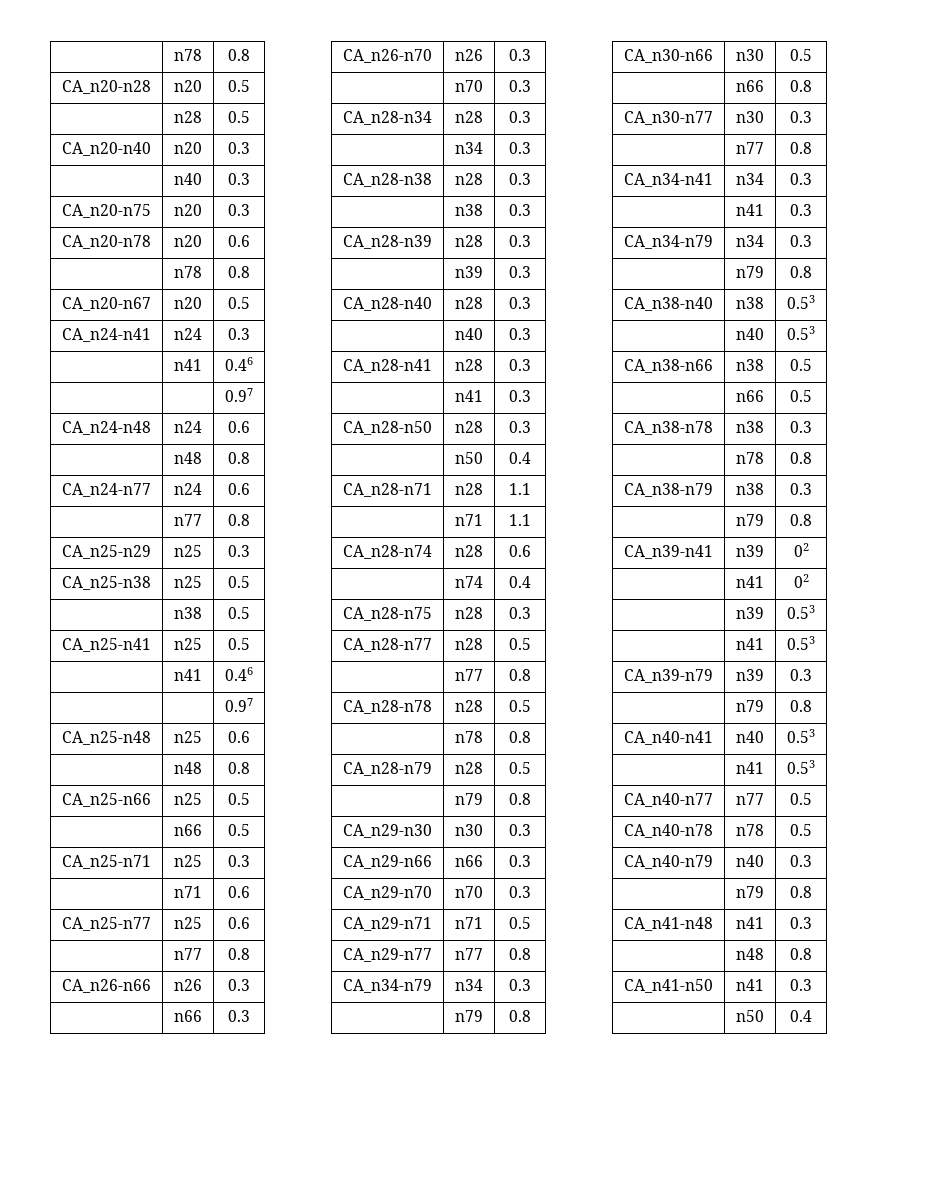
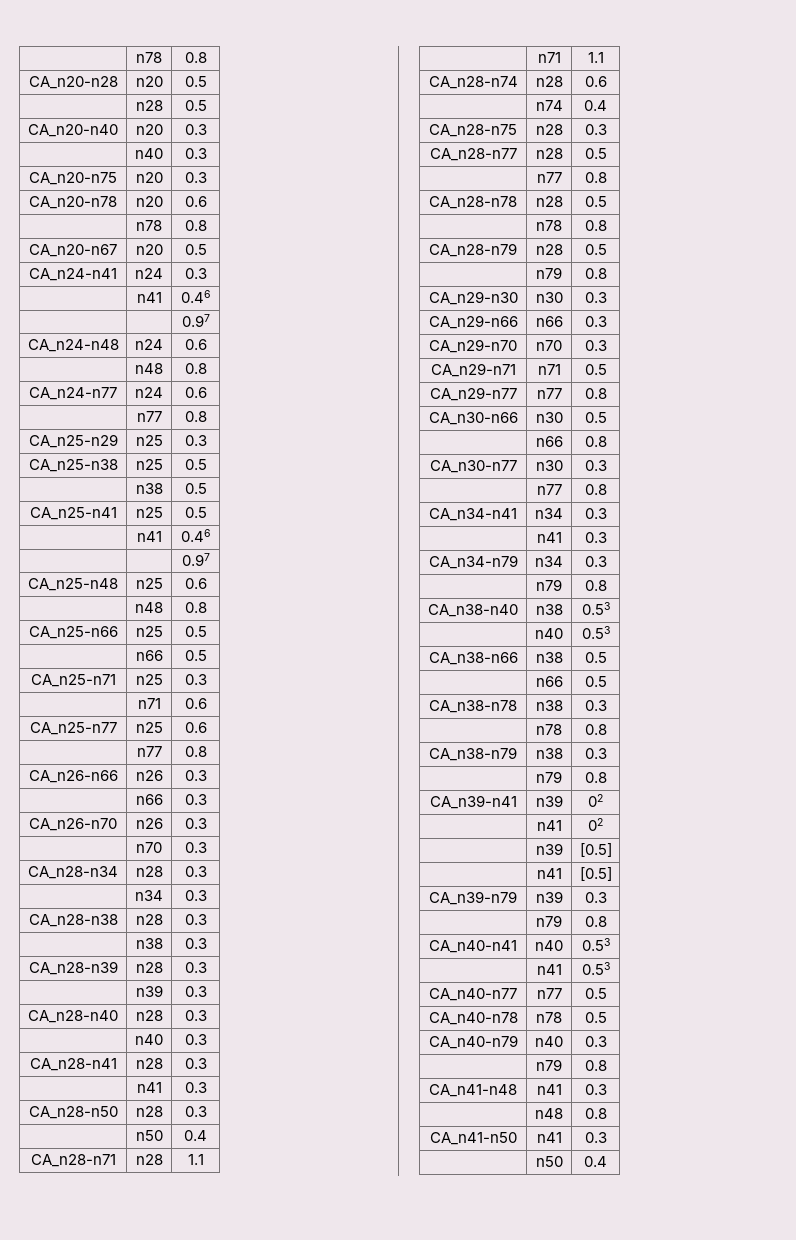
  CA_n29-n77 | n77 | 0.8
- CA_n34-n79 | n34 | 0.3
- | n79 | 0.8
- | n39 | 0.53
- | n41 | 0.53
+ | n39 | [0.5]
+ | n41 | [0.5]

